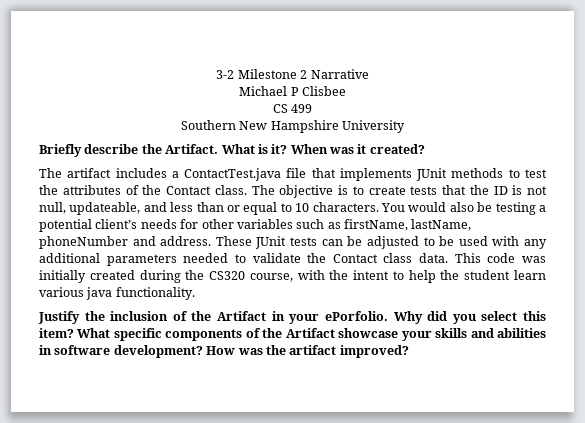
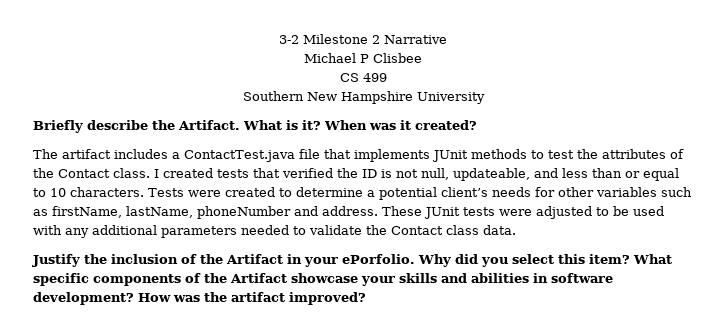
- The objective is to create tests that the ID is not null, updateable, and less than or equal to 10 characters.
+ I created tests that verified the ID is not null, updateable, and less than or equal to 10 characters.
- You would also be testing a potential client’s needs for other variables such as firstName, lastName, phoneNumber and address.
+ Tests were created to determine a potential client’s needs for other variables such as firstName, lastName, phoneNumber and address.
- These JUnit tests can be adjusted to be used with any additional parameters needed to validate the Contact class data. This code was initially created during the CS320 course, with the intent to help the student learn various java functionality.
+ These JUnit tests were adjusted to be used with any additional parameters needed to validate the Contact class data.

